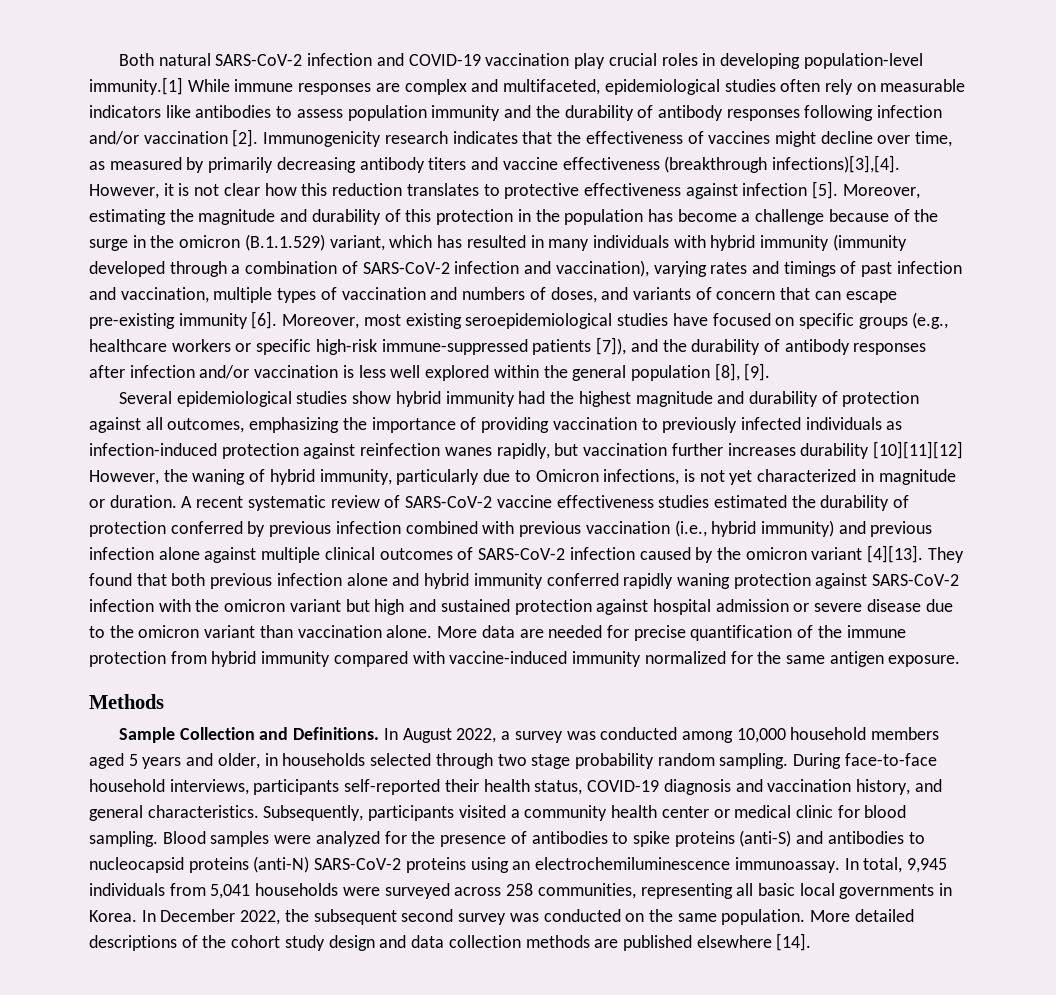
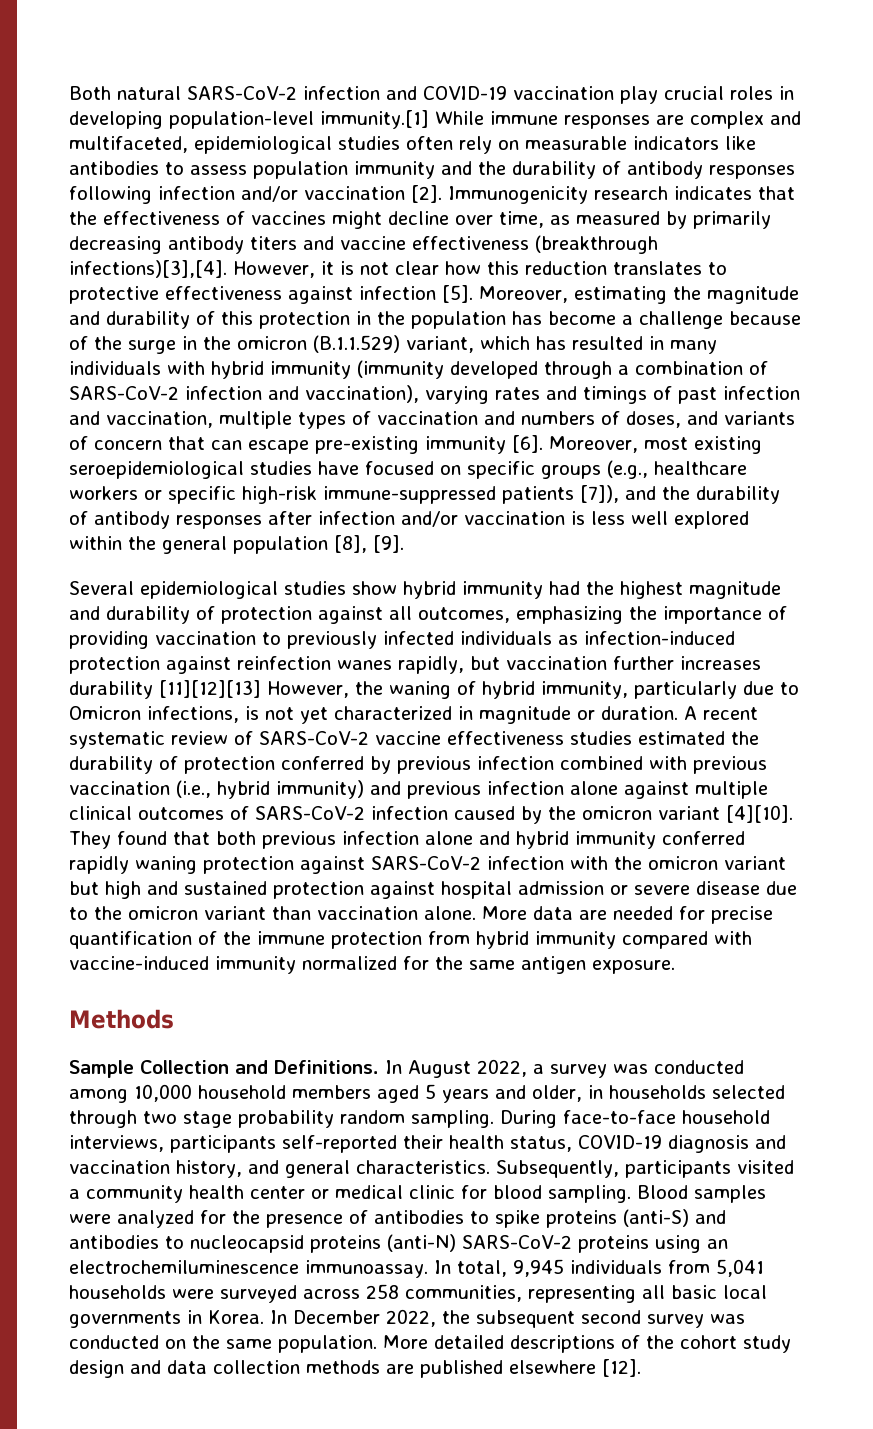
- Several epidemiological studies show hybrid immunity had the highest magnitude and durability of protection against all outcomes, emphasizing the importance of providing vaccination to previously infected individuals as infection-induced protection against reinfection wanes rapidly, but vaccination further increases durability [10][11][12] However, the waning of hybrid immunity, particularly due to Omicron infections, is not yet characterized in magnitude or duration.
+ Several epidemiological studies show hybrid immunity had the highest magnitude and durability of protection against all outcomes, emphasizing the importance of providing vaccination to previously infected individuals as infection-induced protection against reinfection wanes rapidly, but vaccination further increases durability [11][12][13] However, the waning of hybrid immunity, particularly due to Omicron infections, is not yet characterized in magnitude or duration.
- A recent systematic review of SARS-CoV-2 vaccine effectiveness studies estimated the durability of protection conferred by previous infection combined with previous vaccination (i.e., hybrid immunity) and previous infection alone against multiple clinical outcomes of SARS-CoV-2 infection caused by the omicron variant [4][13].
+ A recent systematic review of SARS-CoV-2 vaccine effectiveness studies estimated the durability of protection conferred by previous infection combined with previous vaccination (i.e., hybrid immunity) and previous infection alone against multiple clinical outcomes of SARS-CoV-2 infection caused by the omicron variant [4][10].
- More detailed descriptions of the cohort study design and data collection methods are published elsewhere [14].
+ More detailed descriptions of the cohort study design and data collection methods are published elsewhere [12].

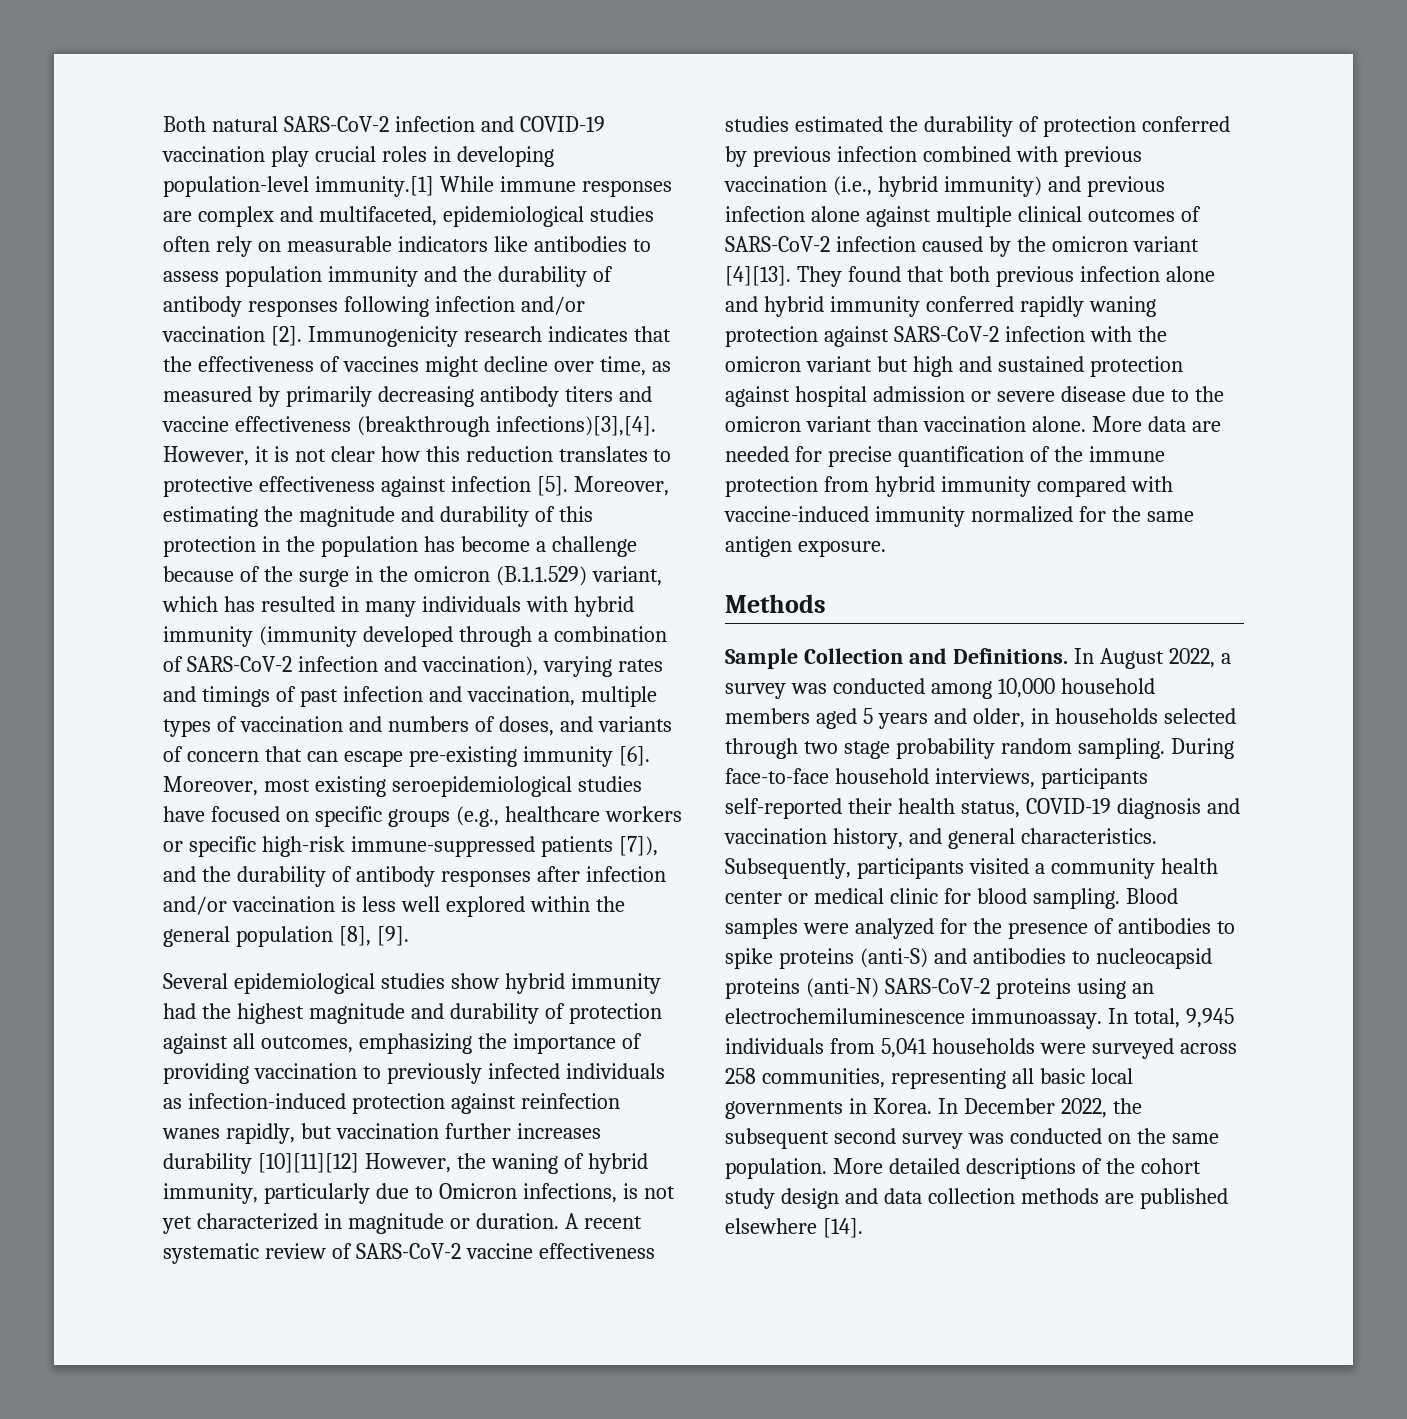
- Several epidemiological studies show hybrid immunity had the highest magnitude and durability of protection against all outcomes, emphasizing the importance of providing vaccination to previously infected individuals as infection-induced protection against reinfection wanes rapidly, but vaccination further increases durability [11][12][13] However, the waning of hybrid immunity, particularly due to Omicron infections, is not yet characterized in magnitude or duration.
+ Several epidemiological studies show hybrid immunity had the highest magnitude and durability of protection against all outcomes, emphasizing the importance of providing vaccination to previously infected individuals as infection-induced protection against reinfection wanes rapidly, but vaccination further increases durability [10][11][12] However, the waning of hybrid immunity, particularly due to Omicron infections, is not yet characterized in magnitude or duration.
- A recent systematic review of SARS-CoV-2 vaccine effectiveness studies estimated the durability of protection conferred by previous infection combined with previous vaccination (i.e., hybrid immunity) and previous infection alone against multiple clinical outcomes of SARS-CoV-2 infection caused by the omicron variant [4][10].
+ A recent systematic review of SARS-CoV-2 vaccine effectiveness studies estimated the durability of protection conferred by previous infection combined with previous vaccination (i.e., hybrid immunity) and previous infection alone against multiple clinical outcomes of SARS-CoV-2 infection caused by the omicron variant [4][13].
- More detailed descriptions of the cohort study design and data collection methods are published elsewhere [12].
+ More detailed descriptions of the cohort study design and data collection methods are published elsewhere [14].

